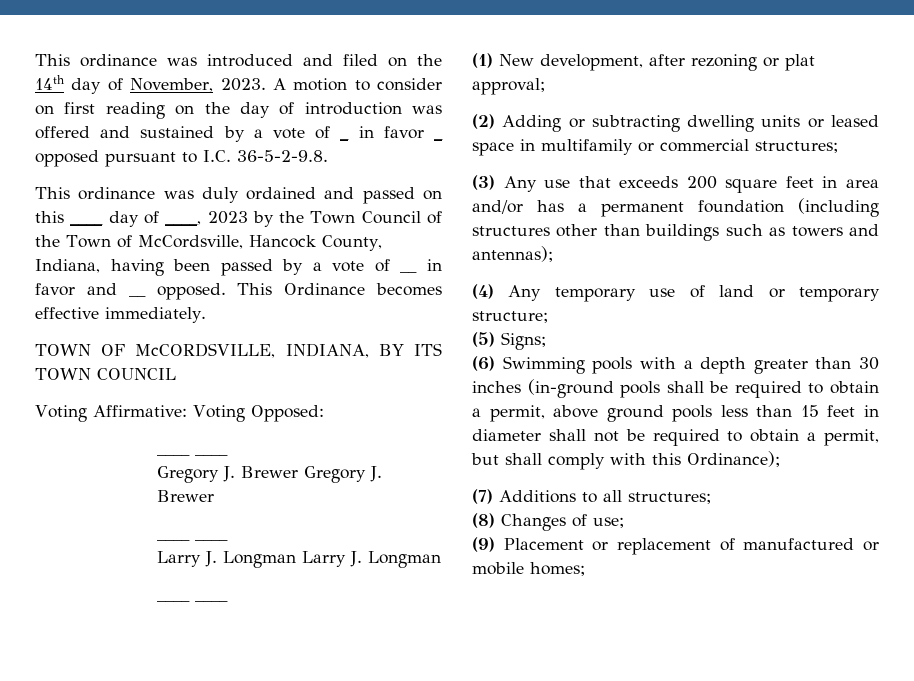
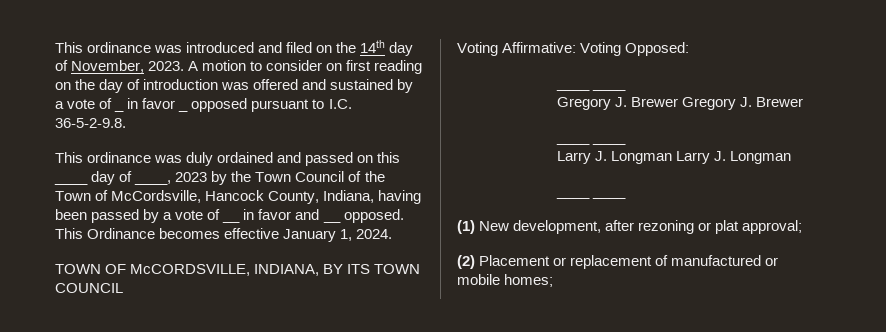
- This Ordinance becomes effective immediately.
+ This Ordinance becomes effective January 1, 2024.
- (2) Adding or subtracting dwelling units or leased space in multifamily or commercial structures;
- (3) Any use that exceeds 200 square feet in area and/or has a permanent foundation (including structures other than buildings such as towers and antennas);
- (4) Any temporary use of land or temporary structure;
- (5) Signs;
- (6) Swimming pools with a depth greater than 30 inches (in-ground pools shall be required to obtain a permit, above ground pools less than 15 feet in diameter shall not be required to obtain a permit, but shall comply with this Ordinance);
- (7) Additions to all structures;
- (8) Changes of use;
- (9) Placement or replacement of manufactured or mobile homes;
+ (2) Placement or replacement of manufactured or mobile homes;

